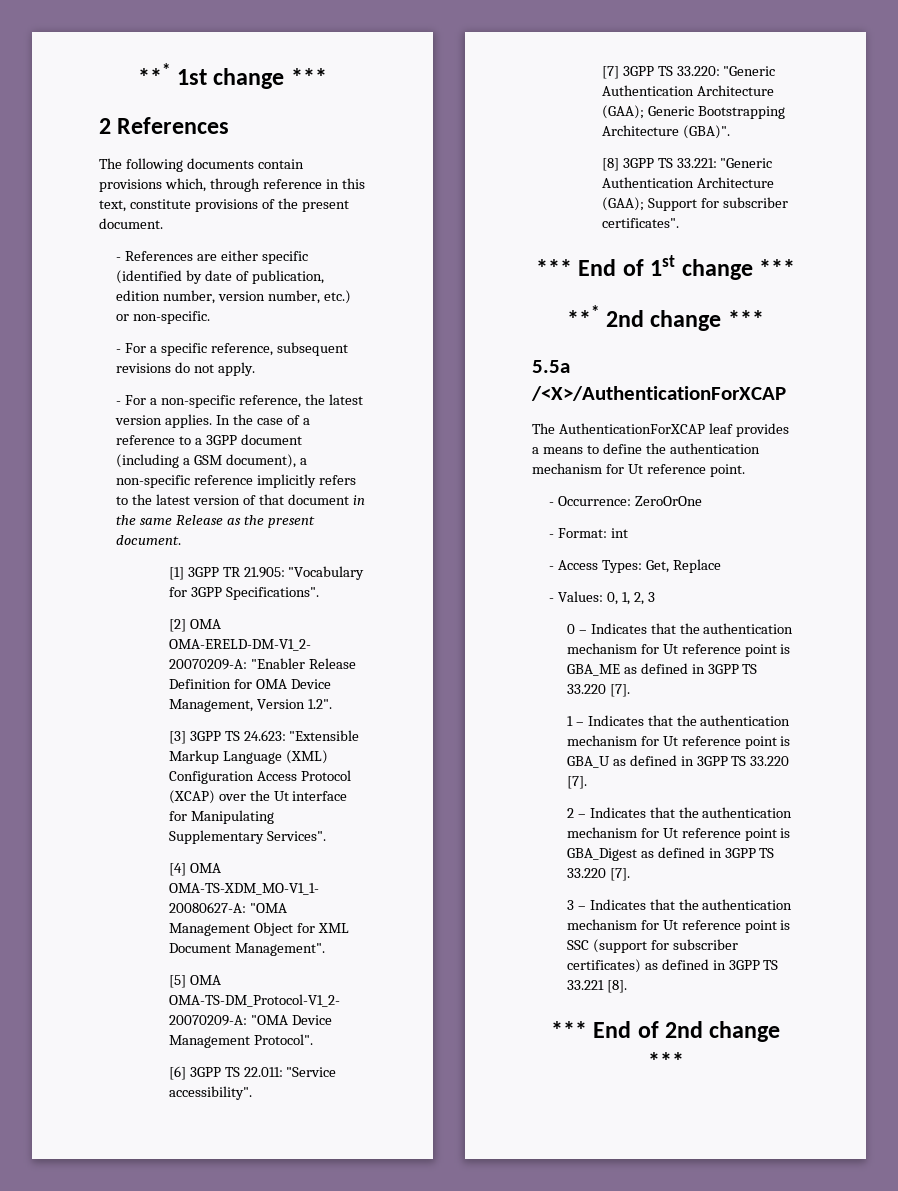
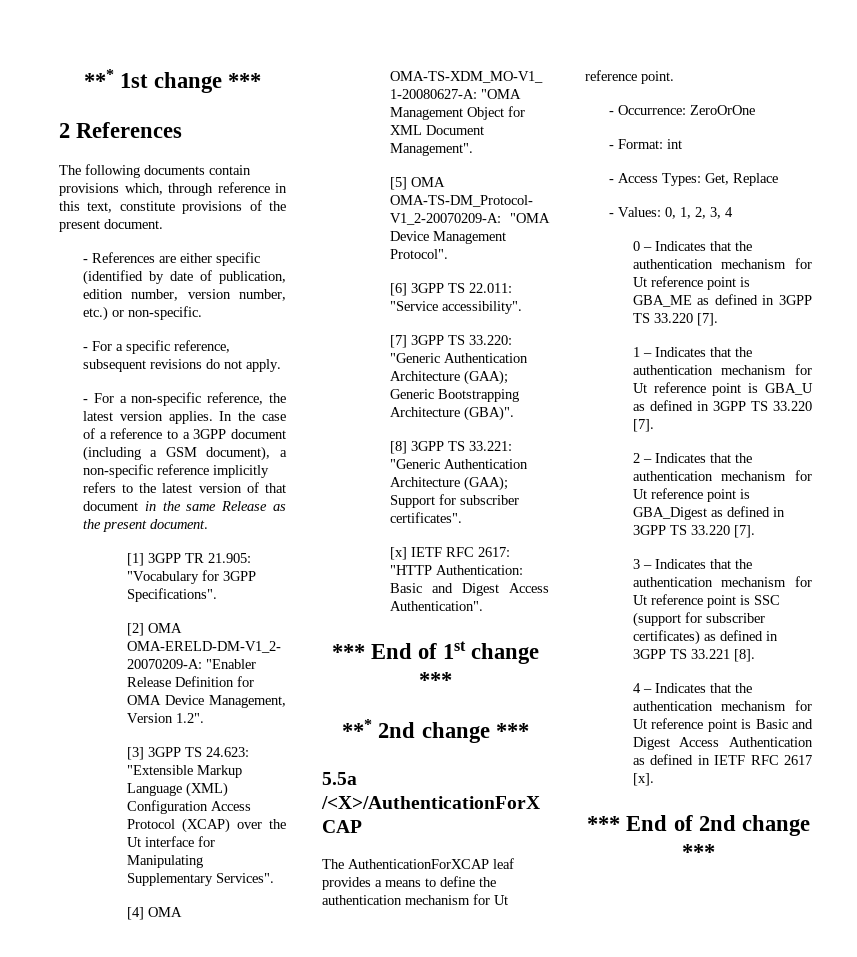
+ [x] IETF RFC 2617: "HTTP Authentication: Basic and Digest Access Authentication".
- - Values: 0, 1, 2, 3
+ - Values: 0, 1, 2, 3, 4
+ 4 – Indicates that the authentication mechanism for Ut reference point is Basic and Digest Access Authentication as defined in IETF RFC 2617 [x].

